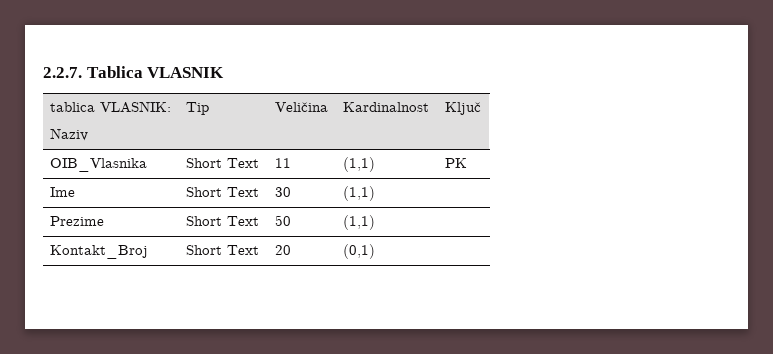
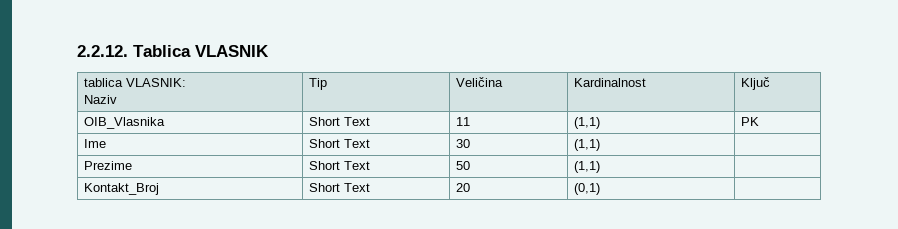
- 2.2.7. Tablica VLASNIK
+ 2.2.12. Tablica VLASNIK

